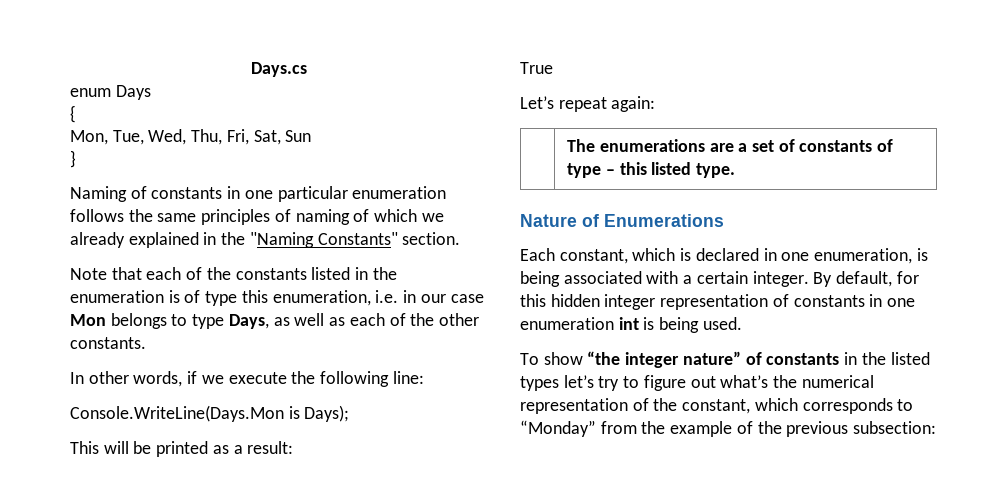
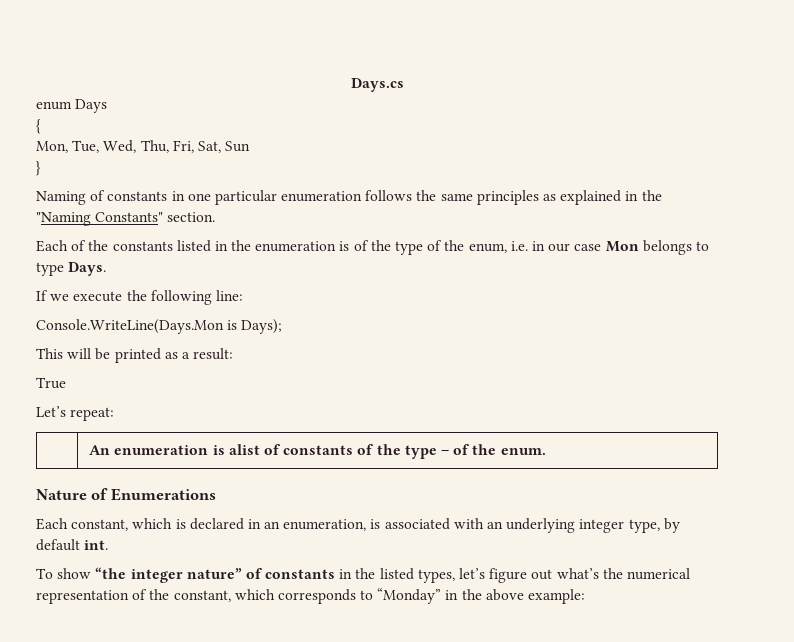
- Naming of constants in one particular enumeration follows the same principles of naming of which we already explained in the "Naming Constants" section.
+ Naming of constants in one particular enumeration follows the same principles as explained in the "Naming Constants" section.
- Note that each of the constants listed in the enumeration is of type this enumeration, i.e. in our case Mon belongs to type Days, as well as each of the other constants.
- In other words, if we execute the following line:
+ Each of the constants listed in the enumeration is of the type of the enum, i.e. in our case Mon belongs to type Days.
+ If we execute the following line:
- Let’s repeat again:
- | The enumerations are a set of constants of type – this listed type.
+ Let’s repeat:
+ | An enumeration is alist of constants of the type – of the enum.
- Each constant, which is declared in one enumeration, is being associated with a certain integer. By default, for this hidden integer representation of constants in one enumeration int is being used.
+ Each constant, which is declared in an enumeration, is associated with an underlying integer type, by default int.
- To show “the integer nature” of constants in the listed types let’s try to figure out what’s the numerical representation of the constant, which corresponds to “Monday” from the example of the previous subsection:
+ To show “the integer nature” of constants in the listed types, let’s figure out what’s the numerical representation of the constant, which corresponds to “Monday” in the above example:

